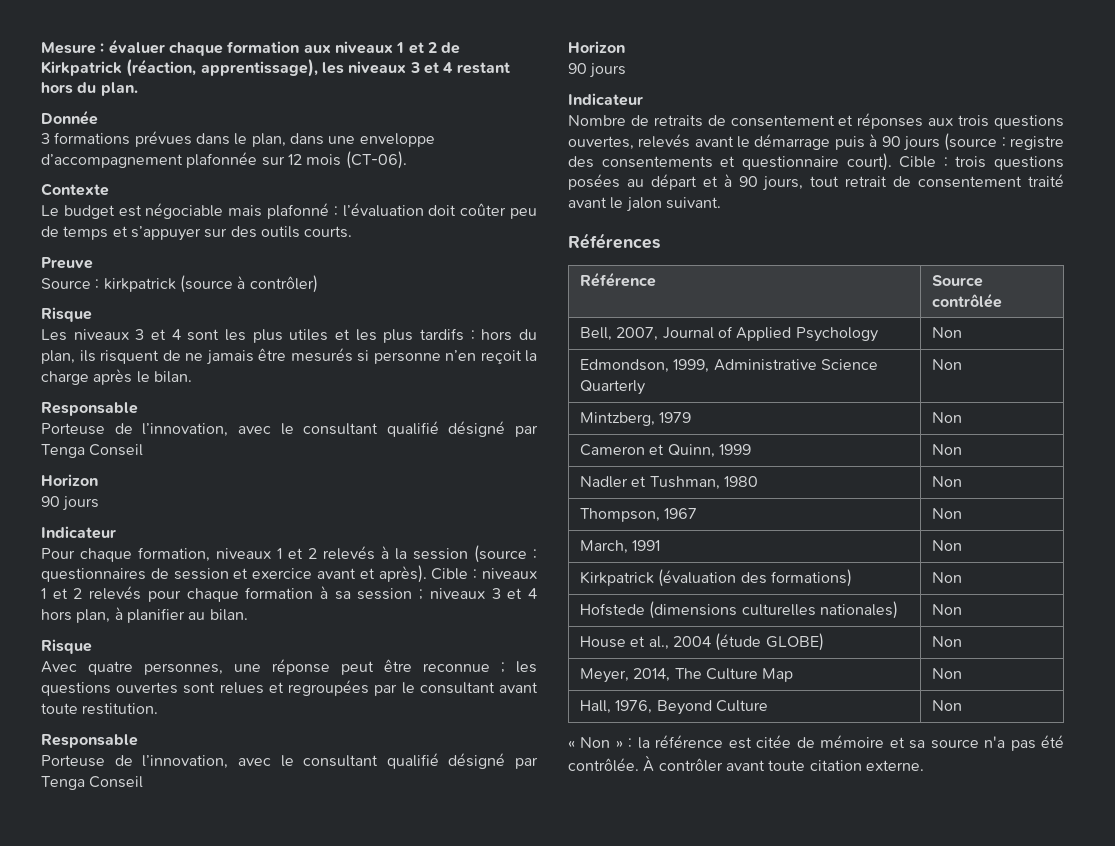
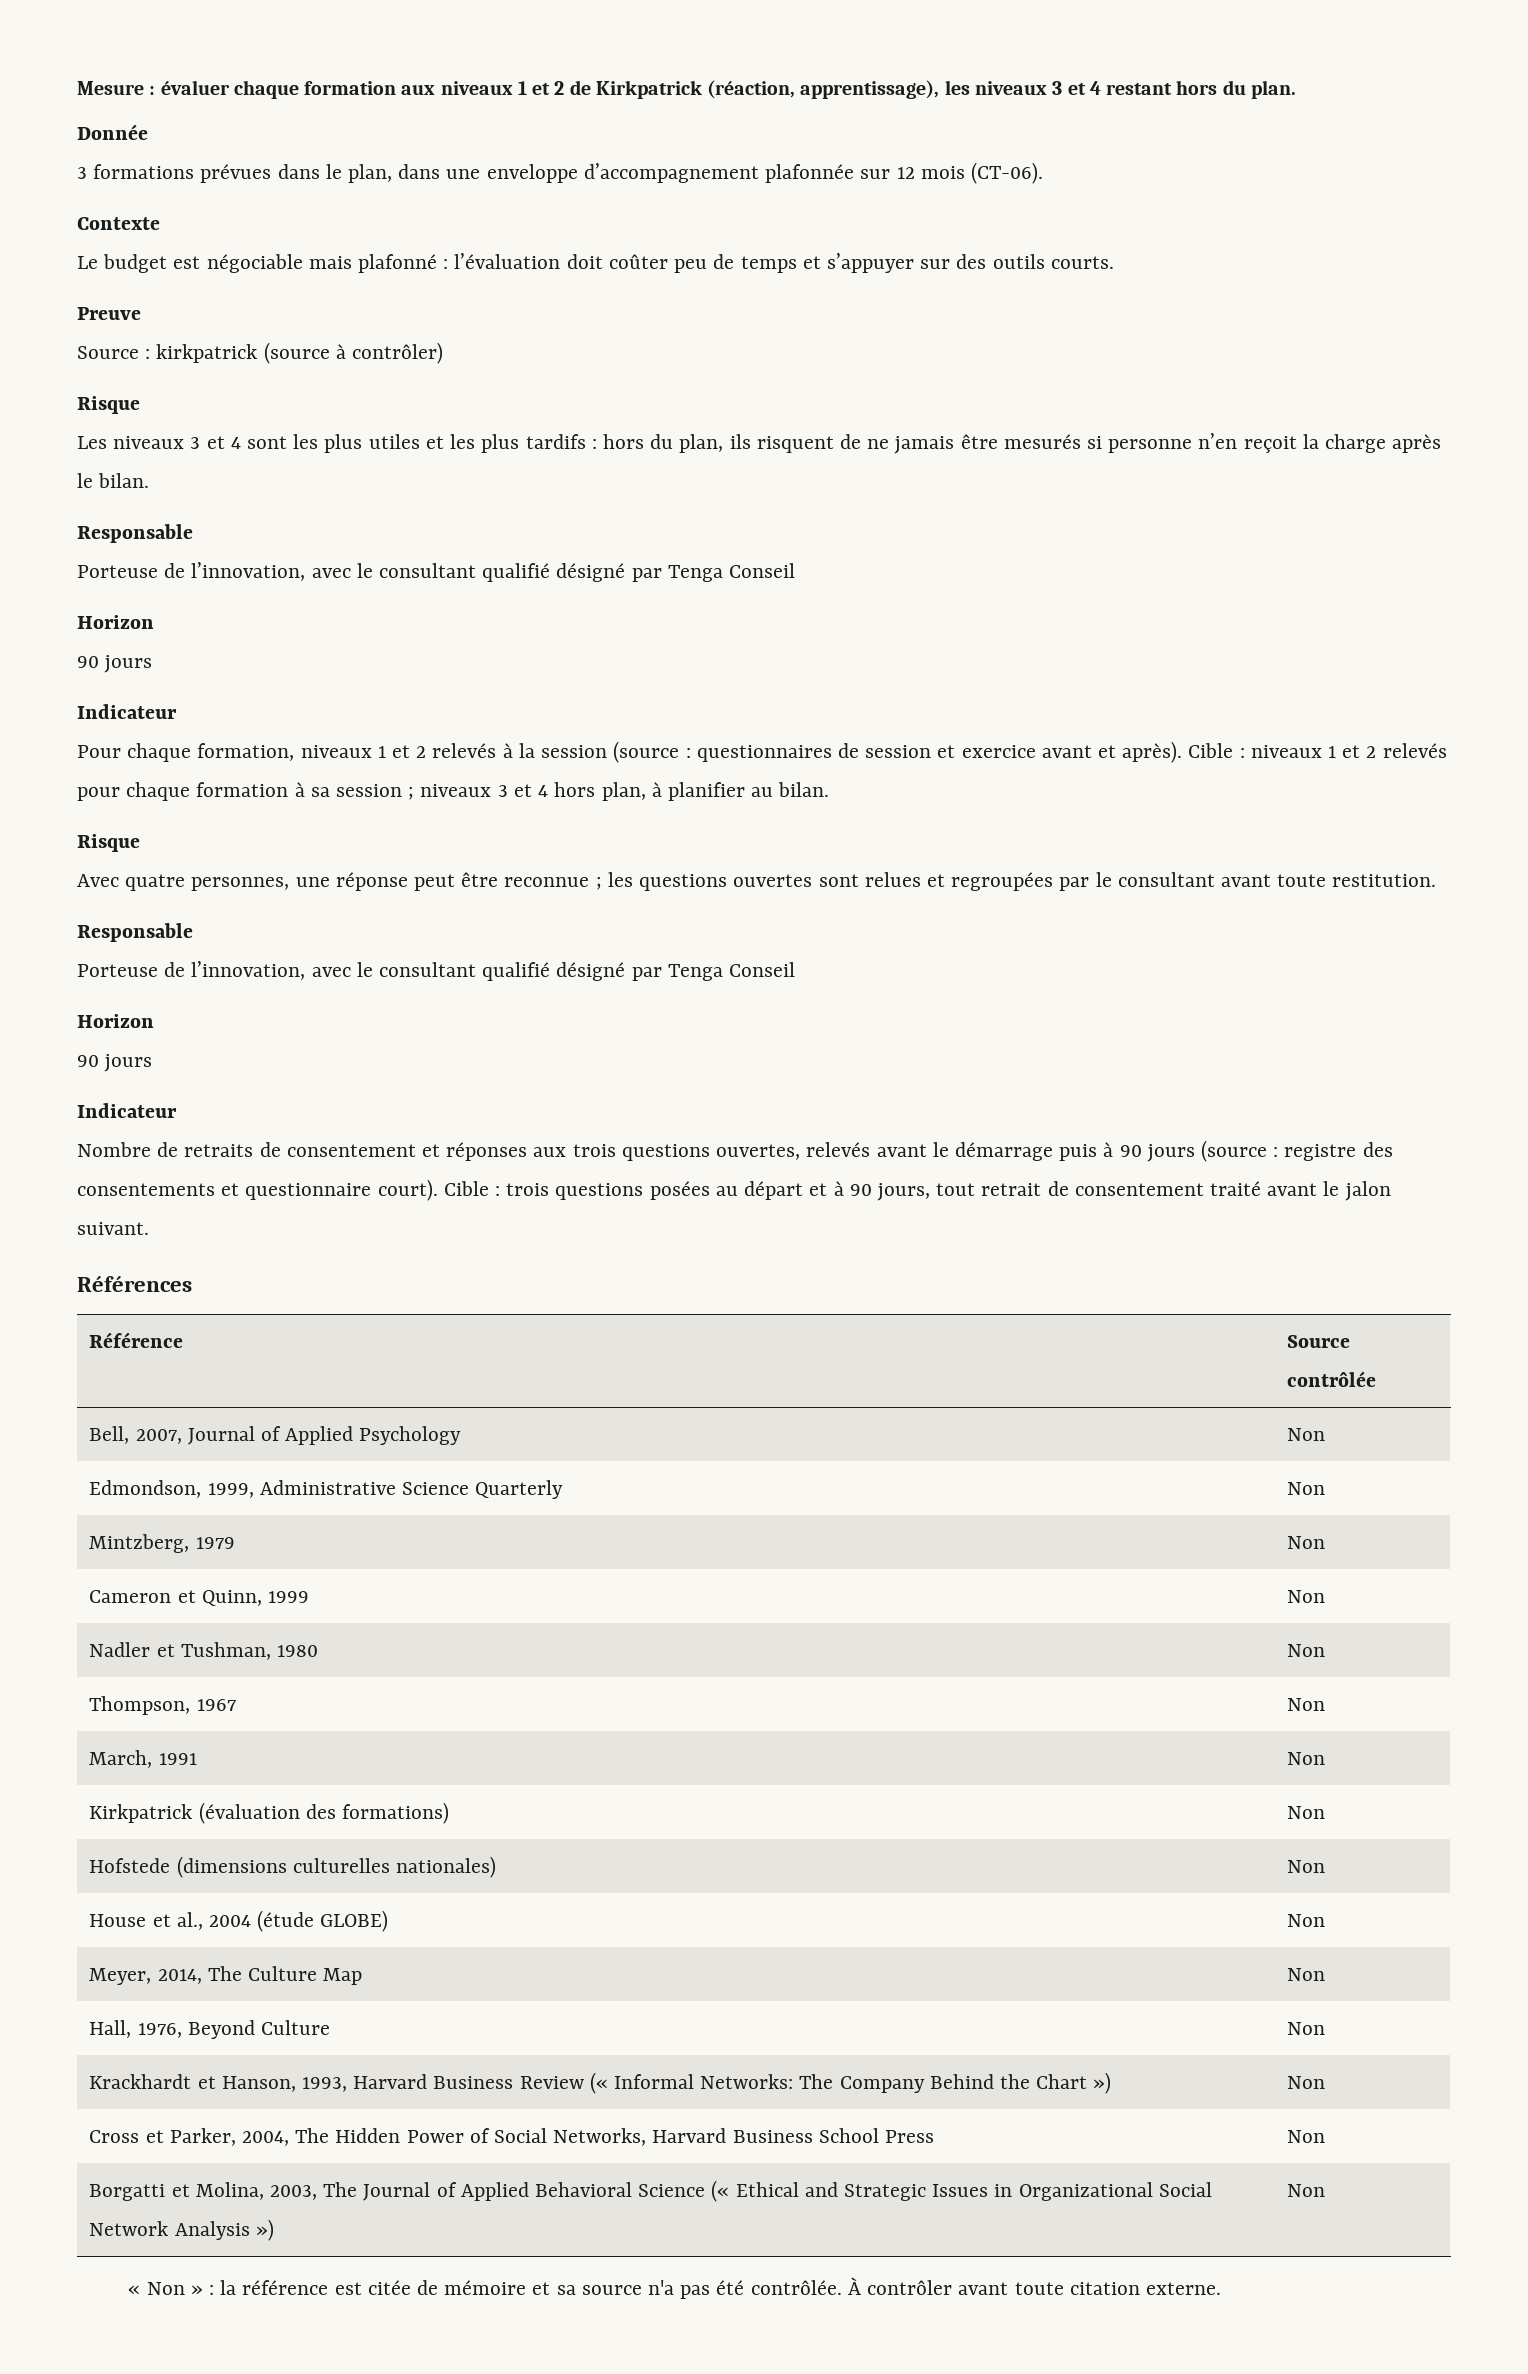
+ Krackhardt et Hanson, 1993, Harvard Business Review (« Informal Networks: The Company Behind the Chart ») | Non
+ Cross et Parker, 2004, The Hidden Power of Social Networks, Harvard Business School Press | Non
+ Borgatti et Molina, 2003, The Journal of Applied Behavioral Science (« Ethical and Strategic Issues in Organizational Social Network Analysis ») | Non

